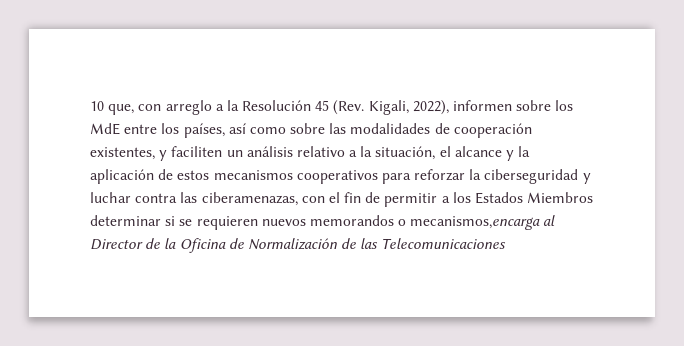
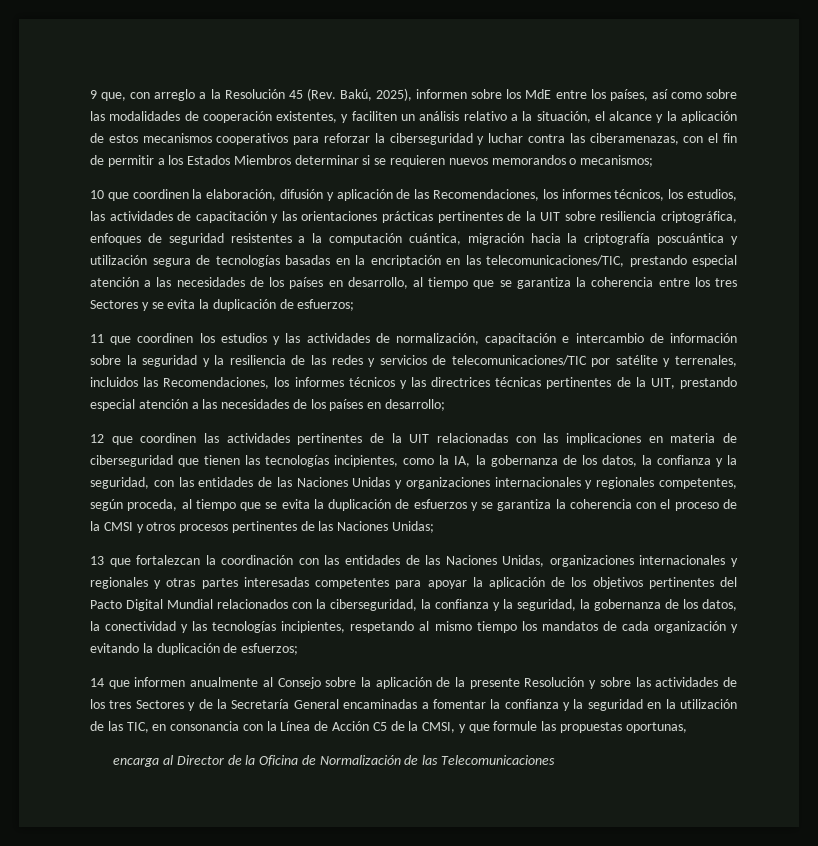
- 10 que, con arreglo a la Resolución 45 (Rev. Kigali, 2022), informen sobre los MdE entre los países, así como sobre las modalidades de cooperación existentes, y faciliten un análisis relativo a la situación, el alcance y la aplicación de estos mecanismos cooperativos para reforzar la ciberseguridad y luchar contra las ciberamenazas, con el fin de permitir a los Estados Miembros determinar si se requieren nuevos memorandos o mecanismos,encarga al Director de la Oficina de Normalización de las Telecomunicaciones
+ 9 que, con arreglo a la Resolución 45 (Rev. Bakú, 2025), informen sobre los MdE entre los países, así como sobre las modalidades de cooperación existentes, y faciliten un análisis relativo a la situación, el alcance y la aplicación de estos mecanismos cooperativos para reforzar la ciberseguridad y luchar contra las ciberamenazas, con el fin de permitir a los Estados Miembros determinar si se requieren nuevos memorandos o mecanismos;
+ 10 que coordinen la elaboración, difusión y aplicación de las Recomendaciones, los informes técnicos, los estudios, las actividades de capacitación y las orientaciones prácticas pertinentes de la UIT sobre resiliencia criptográfica, enfoques de seguridad resistentes a la computación cuántica, migración hacia la criptografía poscuántica y utilización segura de tecnologías basadas en la encriptación en las telecomunicaciones/TIC, prestando especial atención a las necesidades de los países en desarrollo, al tiempo que se garantiza la coherencia entre los tres Sectores y se evita la duplicación de esfuerzos;
+ 11 que coordinen los estudios y las actividades de normalización, capacitación e intercambio de información sobre la seguridad y la resiliencia de las redes y servicios de telecomunicaciones/TIC por satélite y terrenales, incluidos las Recomendaciones, los informes técnicos y las directrices técnicas pertinentes de la UIT, prestando especial atención a las necesidades de los países en desarrollo;
+ 12 que coordinen las actividades pertinentes de la UIT relacionadas con las implicaciones en materia de ciberseguridad que tienen las tecnologías incipientes, como la IA, la gobernanza de los datos, la confianza y la seguridad, con las entidades de las Naciones Unidas y organizaciones internacionales y regionales competentes, según proceda, al tiempo que se evita la duplicación de esfuerzos y se garantiza la coherencia con el proceso de la CMSI y otros procesos pertinentes de las Naciones Unidas;
+ 13 que fortalezcan la coordinación con las entidades de las Naciones Unidas, organizaciones internacionales y regionales y otras partes interesadas competentes para apoyar la aplicación de los objetivos pertinentes del Pacto Digital Mundial relacionados con la ciberseguridad, la confianza y la seguridad, la gobernanza de los datos, la conectividad y las tecnologías incipientes, respetando al mismo tiempo los mandatos de cada organización y evitando la duplicación de esfuerzos;
+ 14 que informen anualmente al Consejo sobre la aplicación de la presente Resolución y sobre las actividades de los tres Sectores y de la Secretaría General encaminadas a fomentar la confianza y la seguridad en la utilización de las TIC, en consonancia con la Línea de Acción C5 de la CMSI, y que formule las propuestas oportunas,
+ encarga al Director de la Oficina de Normalización de las Telecomunicaciones

